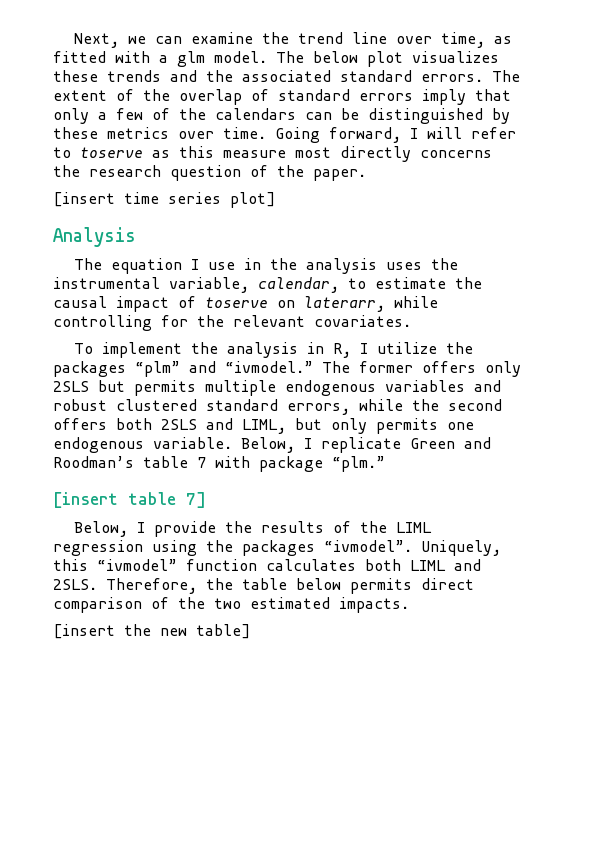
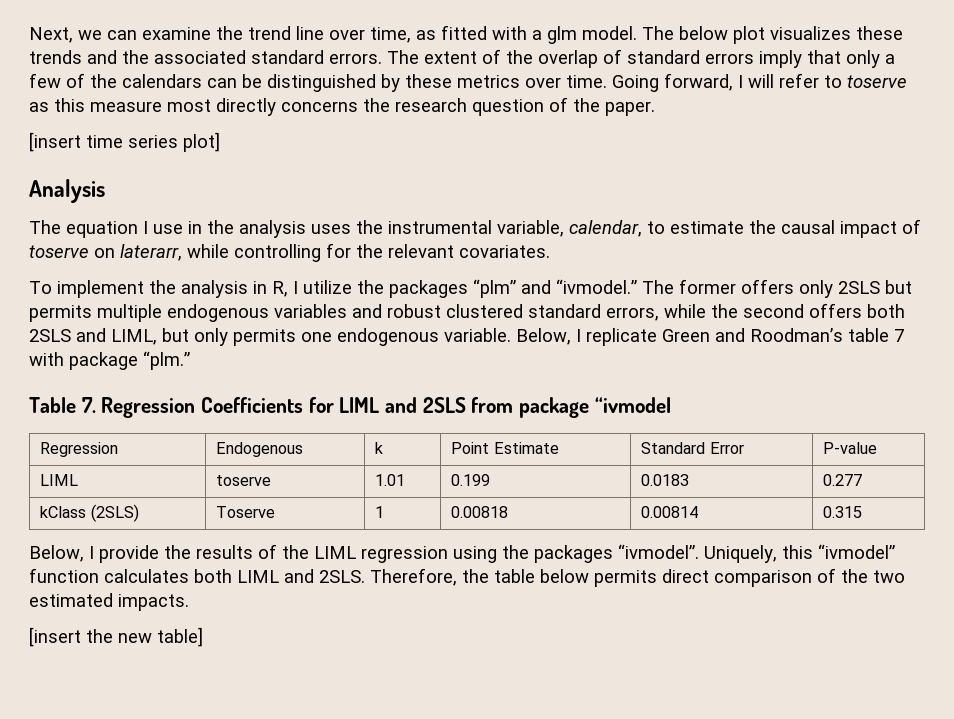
- [insert table 7]
+ Table 7. Regression Coefficients for LIML and 2SLS from package “ivmodel
+ Regression | Endogenous | k | Point Estimate | Standard Error | P-value
+ LIML | toserve | 1.01 | 0.199 | 0.0183 | 0.277
+ kClass (2SLS) | Toserve | 1 | 0.00818 | 0.00814 | 0.315

